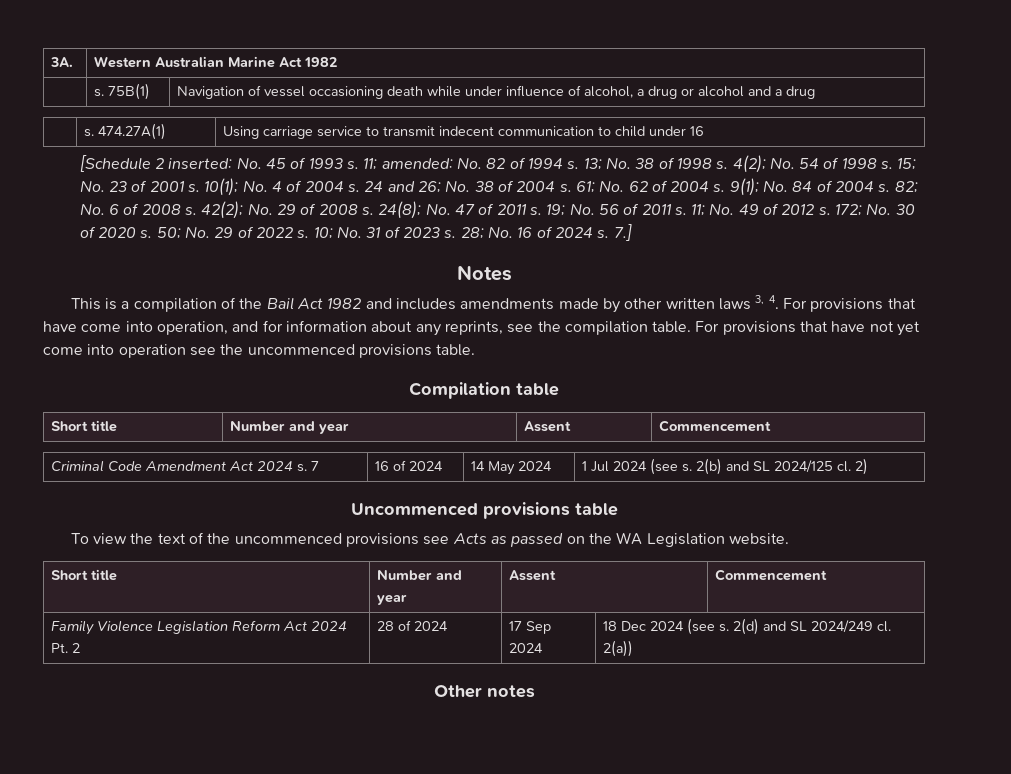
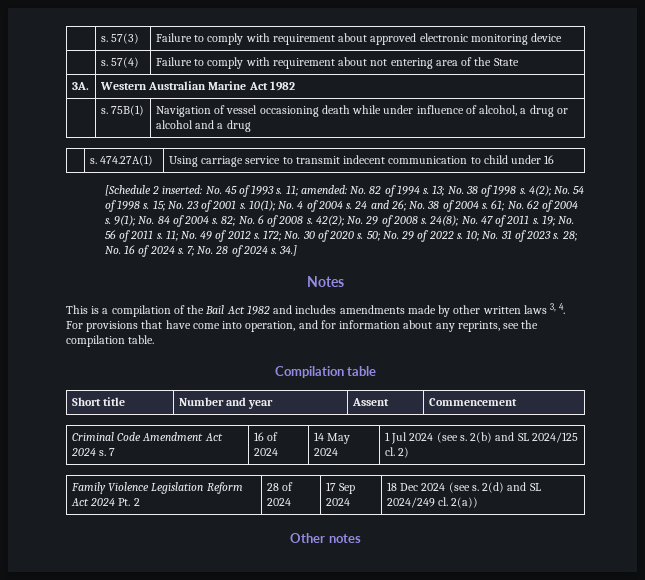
+ | s. 57(3) | Failure to comply with requirement about approved electronic monitoring device
+ | s. 57(4) | Failure to comply with requirement about not entering area of the State
- 7.]
+ 7; No. 28 of 2024 s. 34.]
- For provisions that have not yet come into operation see the uncommenced provisions table.
- Uncommenced provisions table
- To view the text of the uncommenced provisions see Acts as passed on the WA Legislation website.
- Short title | Number and year | Assent | Commencement

